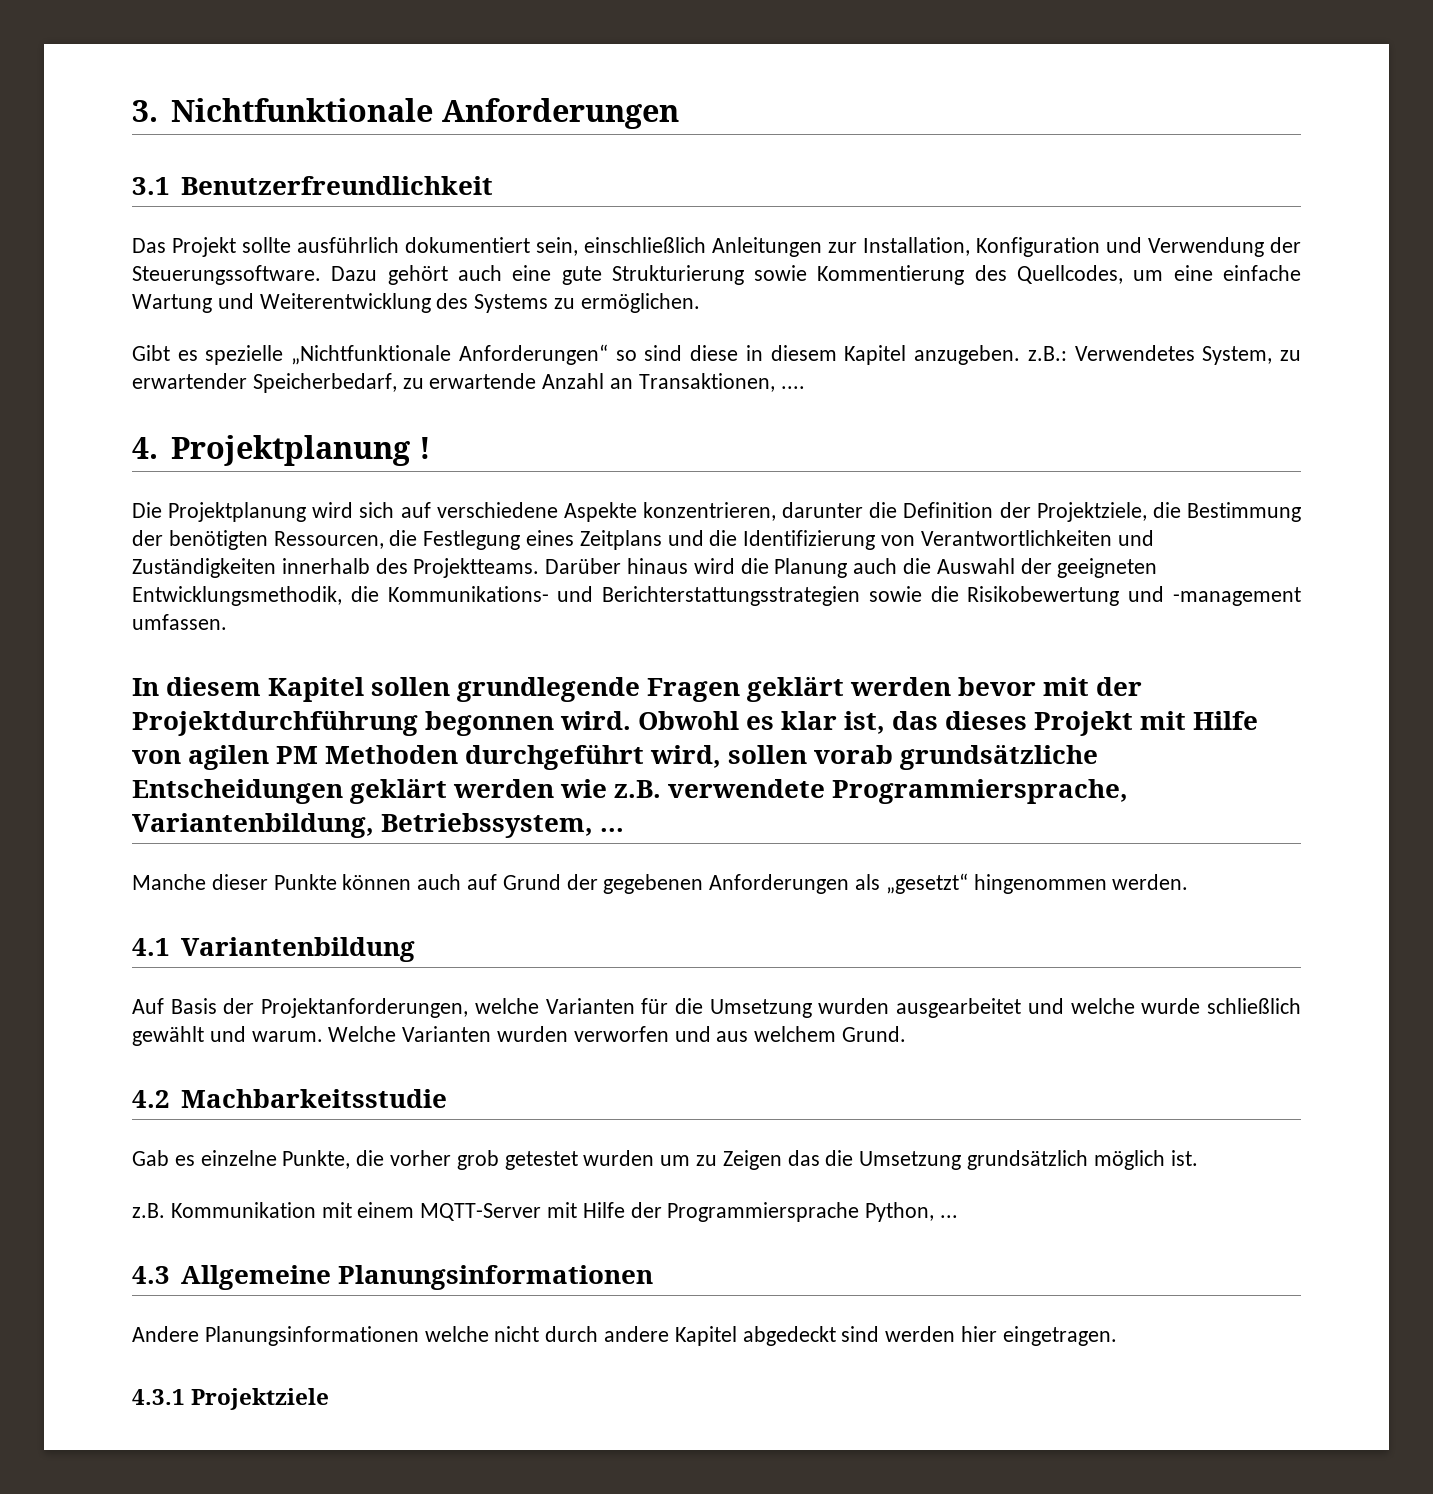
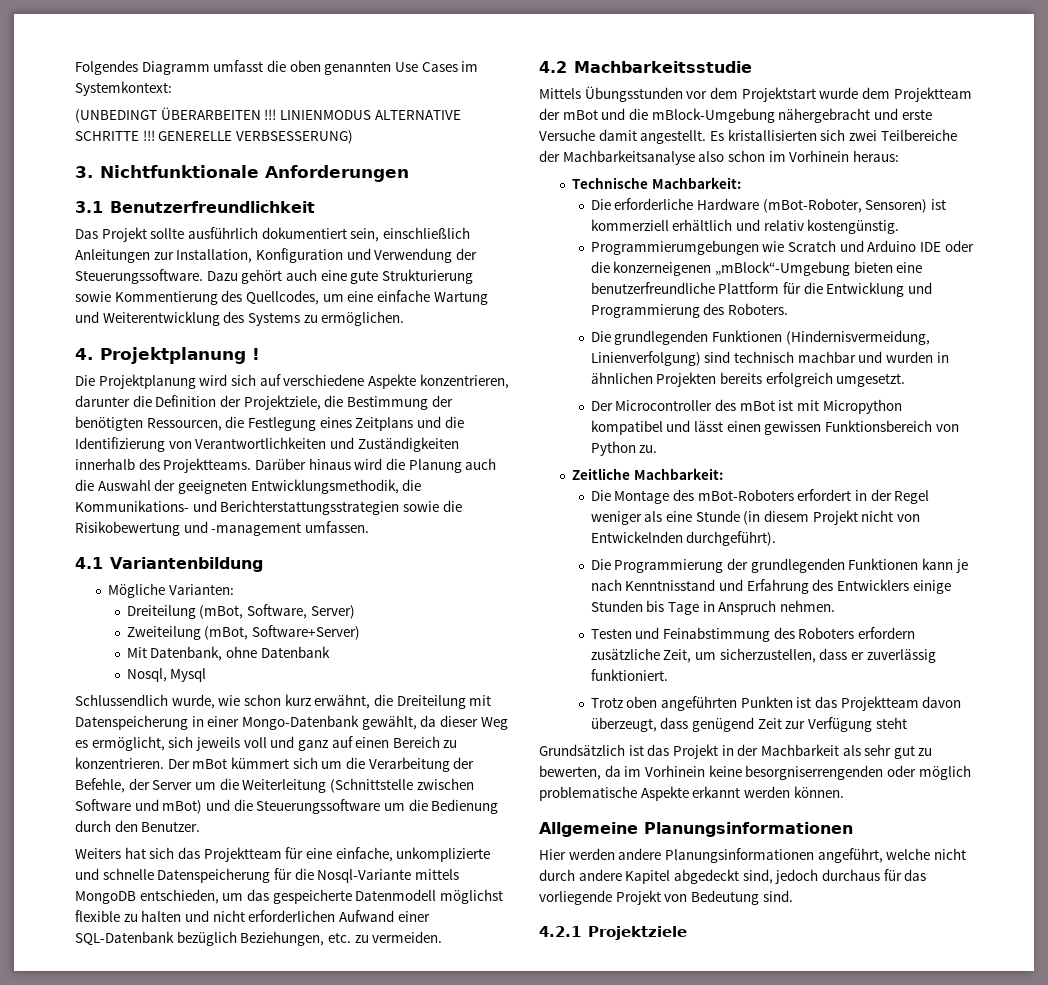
+ Folgendes Diagramm umfasst die oben genannten Use Cases im Systemkontext:
+ (UNBEDINGT ÜBERARBEITEN !!! LINIENMODUS ALTERNATIVE SCHRITTE !!! GENERELLE VERBSESSERUNG)
- Gibt es spezielle „Nichtfunktionale Anforderungen“ so sind diese in diesem Kapitel anzugeben. z.B.: Verwendetes System, zu erwartender Speicherbedarf, zu erwartende Anzahl an Transaktionen, ....
- In diesem Kapitel sollen grundlegende Fragen geklärt werden bevor mit der Projektdurchführung begonnen wird. Obwohl es klar ist, das dieses Projekt mit Hilfe von agilen PM Methoden durchgeführt wird, sollen vorab grundsätzliche Entscheidungen geklärt werden wie z.B. verwendete Programmiersprache, Variantenbildung, Betriebssystem, ...
- Manche dieser Punkte können auch auf Grund der gegebenen Anforderungen als „gesetzt“ hingenommen werden.
  4.1 Variantenbildung
- Auf Basis der Projektanforderungen, welche Varianten für die Umsetzung wurden ausgearbeitet und welche wurde schließlich gewählt und warum. Welche Varianten wurden verworfen und aus welchem Grund.
+ Mögliche Varianten:
+ Dreiteilung (mBot, Software, Server)
+ Zweiteilung (mBot, Software+Server)
+ Mit Datenbank, ohne Datenbank
+ Nosql, Mysql
+ Schlussendlich wurde, wie schon kurz erwähnt, die Dreiteilung mit Datenspeicherung in einer Mongo-Datenbank gewählt, da dieser Weg es ermöglicht, sich jeweils voll und ganz auf einen Bereich zu konzentrieren. Der mBot kümmert sich um die Verarbeitung der Befehle, der Server um die Weiterleitung (Schnittstelle zwischen Software und mBot) und die Steuerungssoftware um die Bedienung durch den Benutzer.
+ Weiters hat sich das Projektteam für eine einfache, unkomplizierte und schnelle Datenspeicherung für die Nosql-Variante mittels MongoDB entschieden, um das gespeicherte Datenmodell möglichst flexible zu halten und nicht erforderlichen Aufwand einer SQL-Datenbank bezüglich Beziehungen, etc. zu vermeiden.
  4.2 Machbarkeitsstudie
- Gab es einzelne Punkte, die vorher grob getestet wurden um zu Zeigen das die Umsetzung grundsätzlich möglich ist.
- z.B. Kommunikation mit einem MQTT-Server mit Hilfe der Programmiersprache Python, ...
- 4.3 Allgemeine Planungsinformationen
- Andere Planungsinformationen welche nicht durch andere Kapitel abgedeckt sind werden hier eingetragen.
- 4.3.1 Projektziele
+ Mittels Übungsstunden vor dem Projektstart wurde dem Projektteam der mBot und die mBlock-Umgebung nähergebracht und erste Versuche damit angestellt. Es kristallisierten sich zwei Teilbereiche der Machbarkeitsanalyse also schon im Vorhinein heraus:
+ Technische Machbarkeit:
+ Die erforderliche Hardware (mBot-Roboter, Sensoren) ist kommerziell erhältlich und relativ kostengünstig.
+ Programmierumgebungen wie Scratch und Arduino IDE oder die konzerneigenen „mBlock“-Umgebung bieten eine benutzerfreundliche Plattform für die Entwicklung und Programmierung des Roboters.
+ Die grundlegenden Funktionen (Hindernisvermeidung, Linienverfolgung) sind technisch machbar und wurden in ähnlichen Projekten bereits erfolgreich umgesetzt.
+ Der Microcontroller des mBot ist mit Micropython kompatibel und lässt einen gewissen Funktionsbereich von Python zu.
+ Zeitliche Machbarkeit:
+ Die Montage des mBot-Roboters erfordert in der Regel weniger als eine Stunde (in diesem Projekt nicht von Entwickelnden durchgeführt).
+ Die Programmierung der grundlegenden Funktionen kann je nach Kenntnisstand und Erfahrung des Entwicklers einige Stunden bis Tage in Anspruch nehmen.
+ Testen und Feinabstimmung des Roboters erfordern zusätzliche Zeit, um sicherzustellen, dass er zuverlässig funktioniert.
+ Trotz oben angeführten Punkten ist das Projektteam davon überzeugt, dass genügend Zeit zur Verfügung steht
+ Grundsätzlich ist das Projekt in der Machbarkeit als sehr gut zu bewerten, da im Vorhinein keine besorgniserrengenden oder möglich problematische Aspekte erkannt werden können.
+ Allgemeine Planungsinformationen
+ Hier werden andere Planungsinformationen angeführt, welche nicht durch andere Kapitel abgedeckt sind, jedoch durchaus für das vorliegende Projekt von Bedeutung sind.
+ 4.2.1 Projektziele

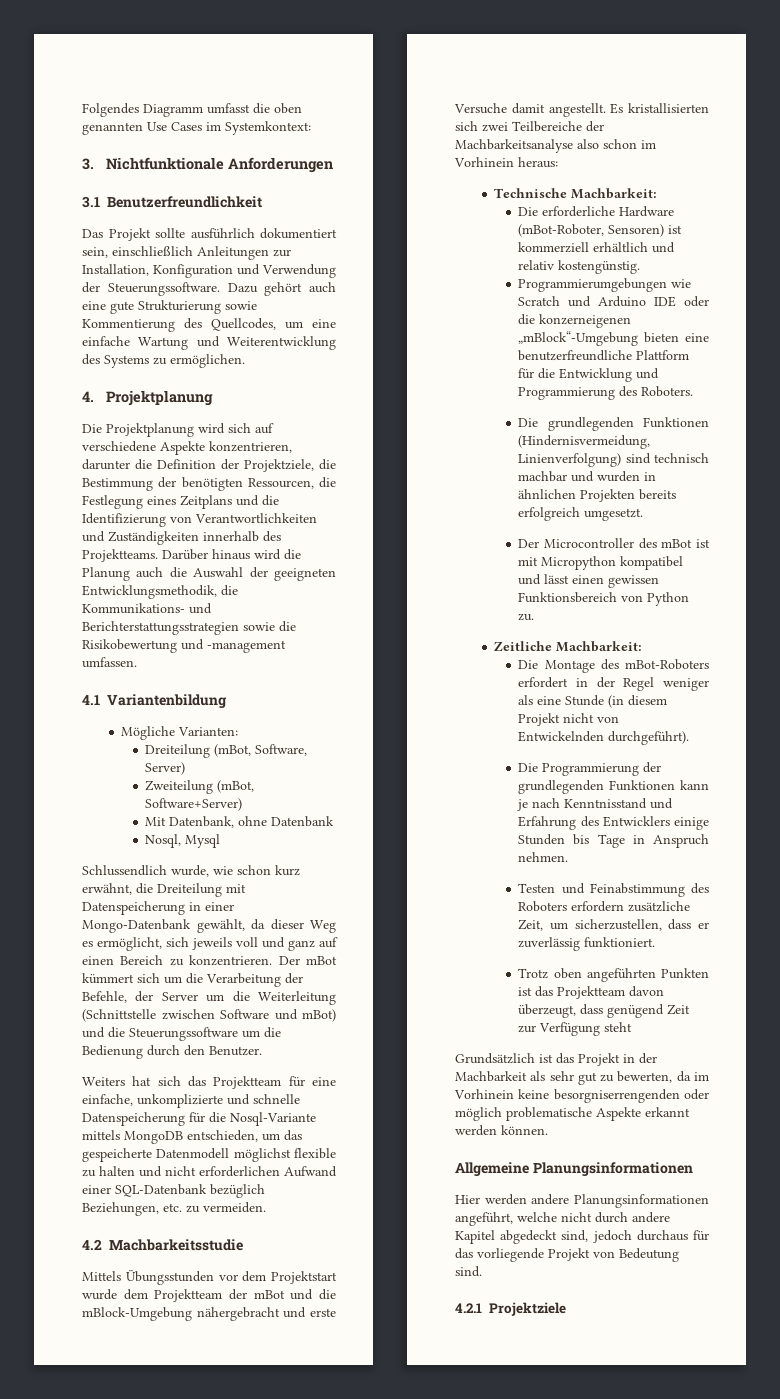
- (UNBEDINGT ÜBERARBEITEN !!! LINIENMODUS ALTERNATIVE SCHRITTE !!! GENERELLE VERBSESSERUNG)
- 4. Projektplanung !
+ 4. Projektplanung

